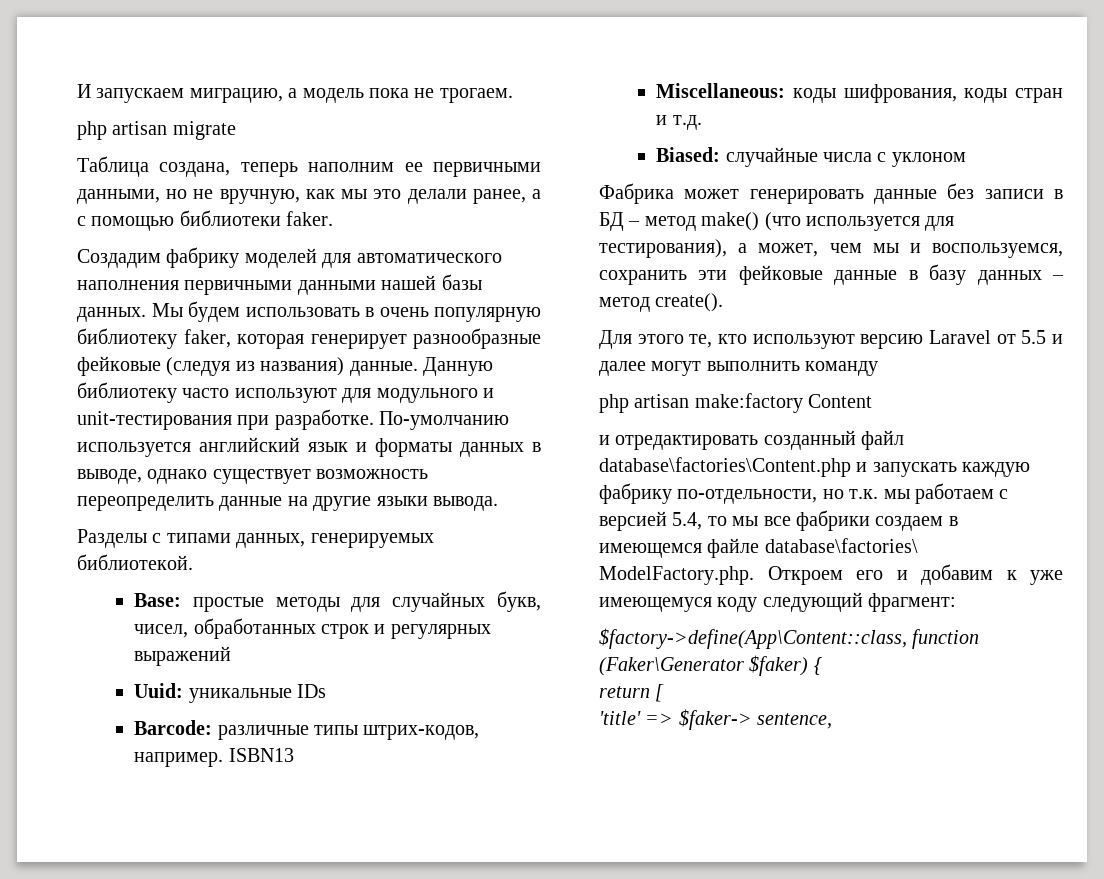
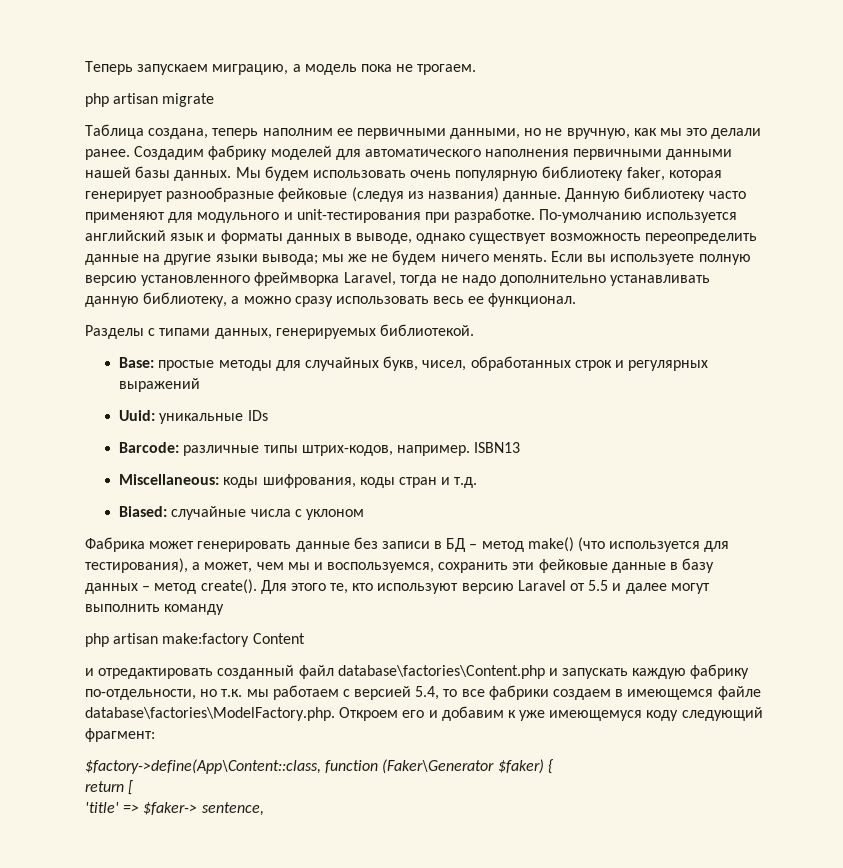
- И запускаем миграцию, а модель пока не трогаем.
+ Теперь запускаем миграцию, а модель пока не трогаем.
- Таблица создана, теперь наполним ее первичными данными, но не вручную, как мы это делали ранее, а с помощью библиотеки faker.
- Создадим фабрику моделей для автоматического наполнения первичными данными нашей базы данных.
+ Таблица создана, теперь наполним ее первичными данными, но не вручную, как мы это делали ранее. Создадим фабрику моделей для автоматического наполнения первичными данными нашей базы данных.
- Мы будем использовать в очень популярную библиотеку faker, которая генерирует разнообразные фейковые (следуя из названия) данные.
+ Мы будем использовать очень популярную библиотеку faker, которая генерирует разнообразные фейковые (следуя из названия) данные.
- Данную библиотеку часто используют для модульного и unit-тестирования при разработке.
+ Данную библиотеку часто применяют для модульного и unit-тестирования при разработке.
- По-умолчанию используется английский язык и форматы данных в выводе, однако существует возможность переопределить данные на другие языки вывода.
+ По-умолчанию используется английский язык и форматы данных в выводе, однако существует возможность переопределить данные на другие языки вывода; мы же не будем ничего менять. Если вы используете полную версию установленного фреймворка Laravel, тогда не надо дополнительно устанавливать данную библиотеку, а можно сразу использовать весь ее функционал.
- Фабрика может генерировать данные без записи в БД – метод make() (что используется для тестирования), а может, чем мы и воспользуемся, сохранить эти фейковые данные в базу данных – метод create().
- Для этого те, кто используют версию Laravel от 5.5 и далее могут выполнить команду
+ Фабрика может генерировать данные без записи в БД – метод make() (что используется для тестирования), а может, чем мы и воспользуемся, сохранить эти фейковые данные в базу данных – метод create(). Для этого те, кто используют версию Laravel от 5.5 и далее могут выполнить команду
- и отредактировать созданный файл database\factories\Content.php и запускать каждую фабрику по-отдельности, но т.к. мы работаем с версией 5.4, то мы все фабрики создаем в имеющемся файле database\factories\ ModelFactory.php. Откроем его и добавим к уже имеющемуся коду следующий фрагмент:
+ и отредактировать созданный файл database\factories\Content.php и запускать каждую фабрику по-отдельности, но т.к. мы работаем с версией 5.4, то все фабрики создаем в имеющемся файле database\factories\ModelFactory.php. Откроем его и добавим к уже имеющемуся коду следующий фрагмент:

